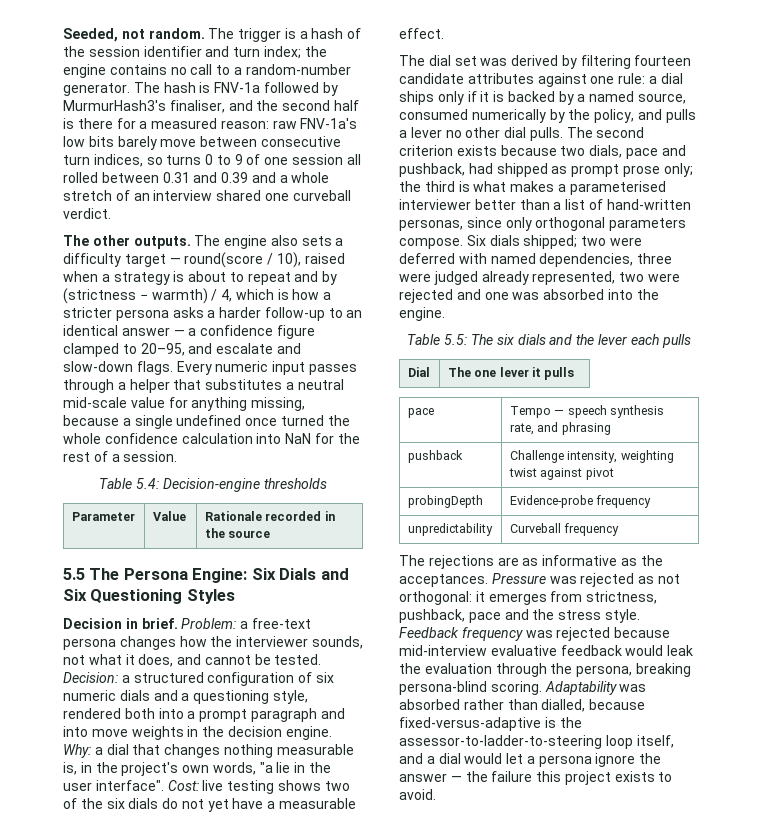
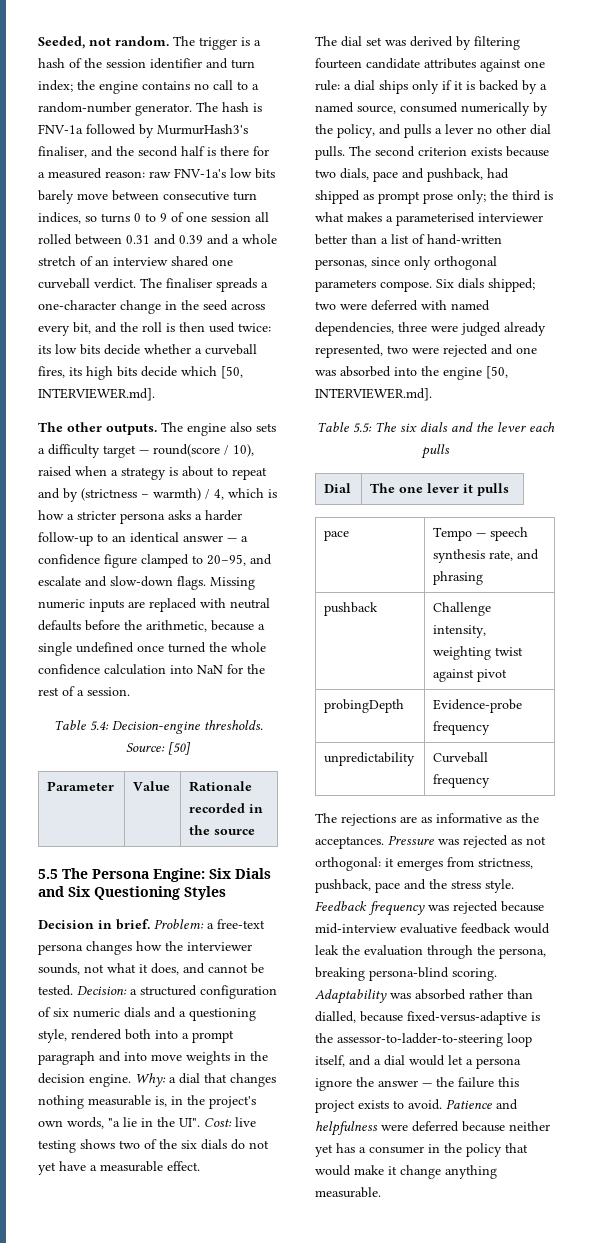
+ The finaliser spreads a one-character change in the seed across every bit, and the roll is then used twice: its low bits decide whether a curveball fires, its high bits decide which [50, INTERVIEWER.md].
- Every numeric input passes through a helper that substitutes a neutral mid-scale value for anything missing, because a single undefined once turned the whole confidence calculation into NaN for the rest of a session.
+ Missing numeric inputs are replaced with neutral defaults before the arithmetic, because a single undefined once turned the whole confidence calculation into NaN for the rest of a session.
- Table 5.4: Decision-engine thresholds
+ Table 5.4: Decision-engine thresholds. Source: [50]
- Why: a dial that changes nothing measurable is, in the project's own words, "a lie in the user interface". Cost: live testing shows two of the six dials do not yet have a measurable effect.
+ Why: a dial that changes nothing measurable is, in the project's own words, "a lie in the UI". Cost: live testing shows two of the six dials do not yet have a measurable effect.
- Six dials shipped; two were deferred with named dependencies, three were judged already represented, two were rejected and one was absorbed into the engine.
+ Six dials shipped; two were deferred with named dependencies, three were judged already represented, two were rejected and one was absorbed into the engine [50, INTERVIEWER.md].
+ Patience and helpfulness were deferred because neither yet has a consumer in the policy that would make it change anything measurable.

